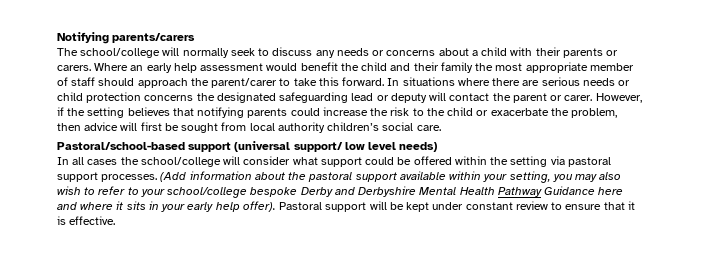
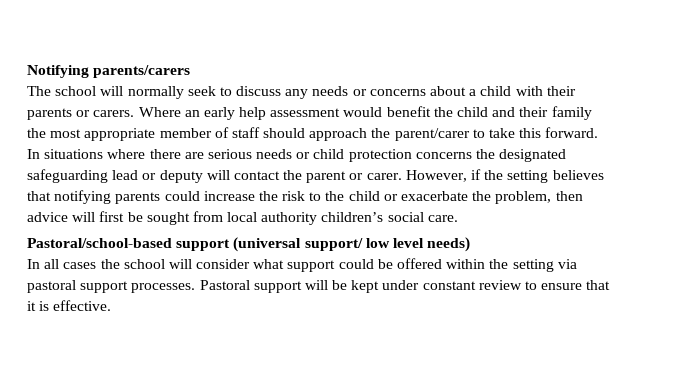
- The school/college will normally seek to discuss any needs or concerns about a child with their parents or carers.
+ The school will normally seek to discuss any needs or concerns about a child with their parents or carers.
- In all cases the school/college will consider what support could be offered within the setting via pastoral support processes.
+ In all cases the school will consider what support could be offered within the setting via pastoral support processes.
- (Add information about the pastoral support available within your setting, you may also wish to refer to your school/college bespoke Derby and Derbyshire Mental Health Pathway Guidance here and where it sits in your early help offer).

